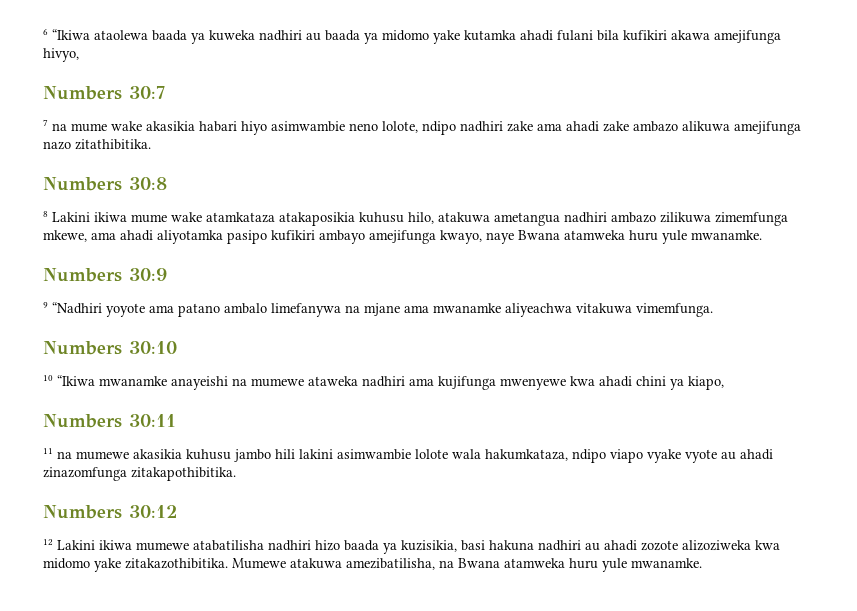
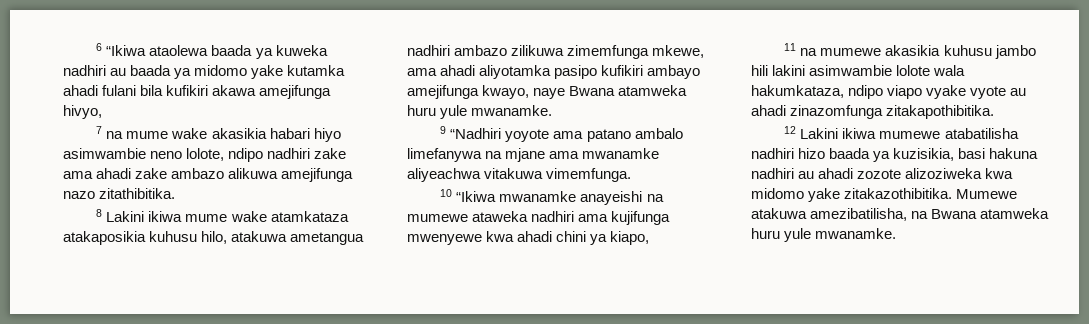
- Numbers 30:7
- Numbers 30:8
- Numbers 30:9
- Numbers 30:10
- Numbers 30:11
- Numbers 30:12

